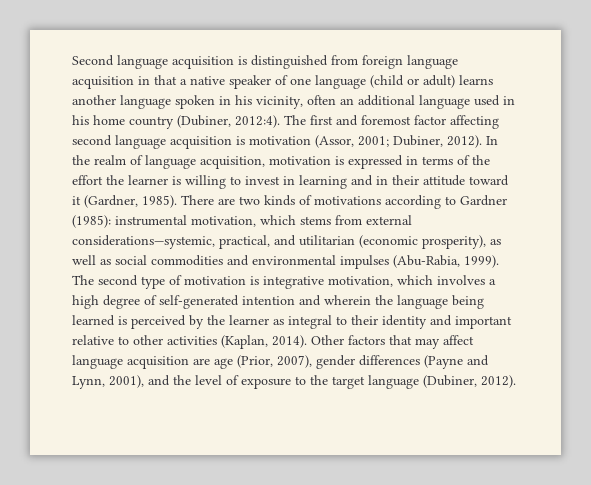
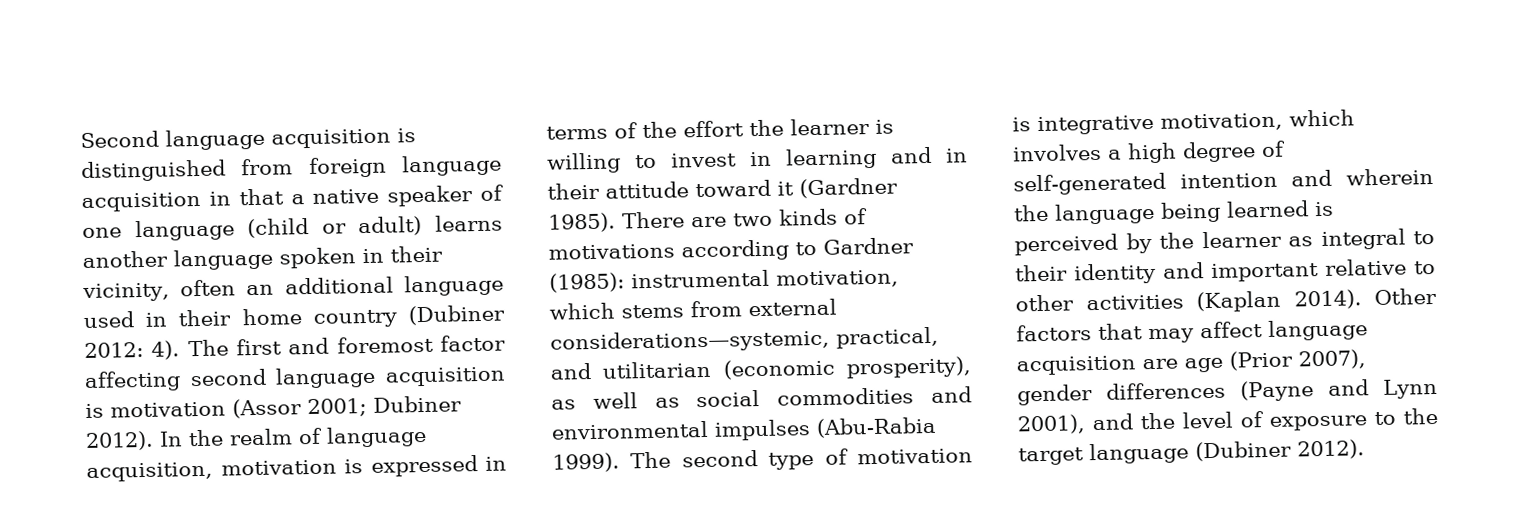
- Second language acquisition is distinguished from foreign language acquisition in that a native speaker of one language (child or adult) learns another language spoken in his vicinity, often an additional language used in his home country (Dubiner, 2012:4).
+ Second language acquisition is distinguished from foreign language acquisition in that a native speaker of one language (child or adult) learns another language spoken in their vicinity, often an additional language used in their home country (Dubiner 2012: 4).
- The first and foremost factor affecting second language acquisition is motivation (Assor, 2001; Dubiner, 2012).
+ The first and foremost factor affecting second language acquisition is motivation (Assor 2001; Dubiner 2012).
- In the realm of language acquisition, motivation is expressed in terms of the effort the learner is willing to invest in learning and in their attitude toward it (Gardner, 1985).
+ In the realm of language acquisition, motivation is expressed in terms of the effort the learner is willing to invest in learning and in their attitude toward it (Gardner 1985).
- There are two kinds of motivations according to Gardner (1985): instrumental motivation, which stems from external considerations—systemic, practical, and utilitarian (economic prosperity), as well as social commodities and environmental impulses (Abu-Rabia, 1999).
+ There are two kinds of motivations according to Gardner (1985): instrumental motivation, which stems from external considerations—systemic, practical, and utilitarian (economic prosperity), as well as social commodities and environmental impulses (Abu-Rabia 1999).
- The second type of motivation is integrative motivation, which involves a high degree of self-generated intention and wherein the language being learned is perceived by the learner as integral to their identity and important relative to other activities (Kaplan, 2014).
+ The second type of motivation is integrative motivation, which involves a high degree of self-generated intention and wherein the language being learned is perceived by the learner as integral to their identity and important relative to other activities (Kaplan 2014).
- Other factors that may affect language acquisition are age (Prior, 2007), gender differences (Payne and Lynn, 2001), and the level of exposure to the target language (Dubiner, 2012).
+ Other factors that may affect language acquisition are age (Prior 2007), gender differences (Payne and Lynn 2001), and the level of exposure to the target language (Dubiner 2012).

